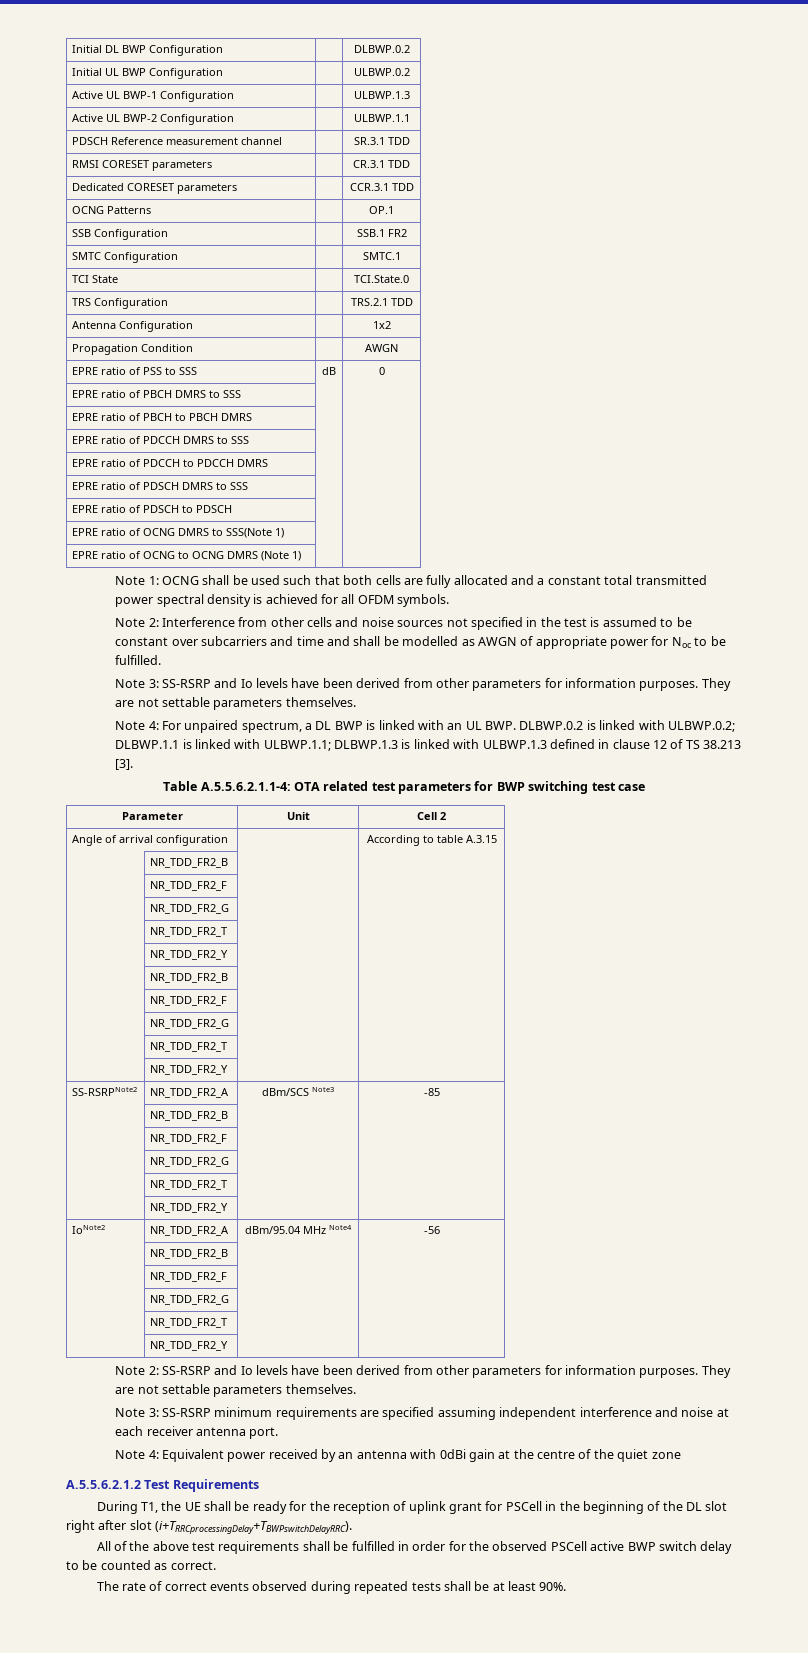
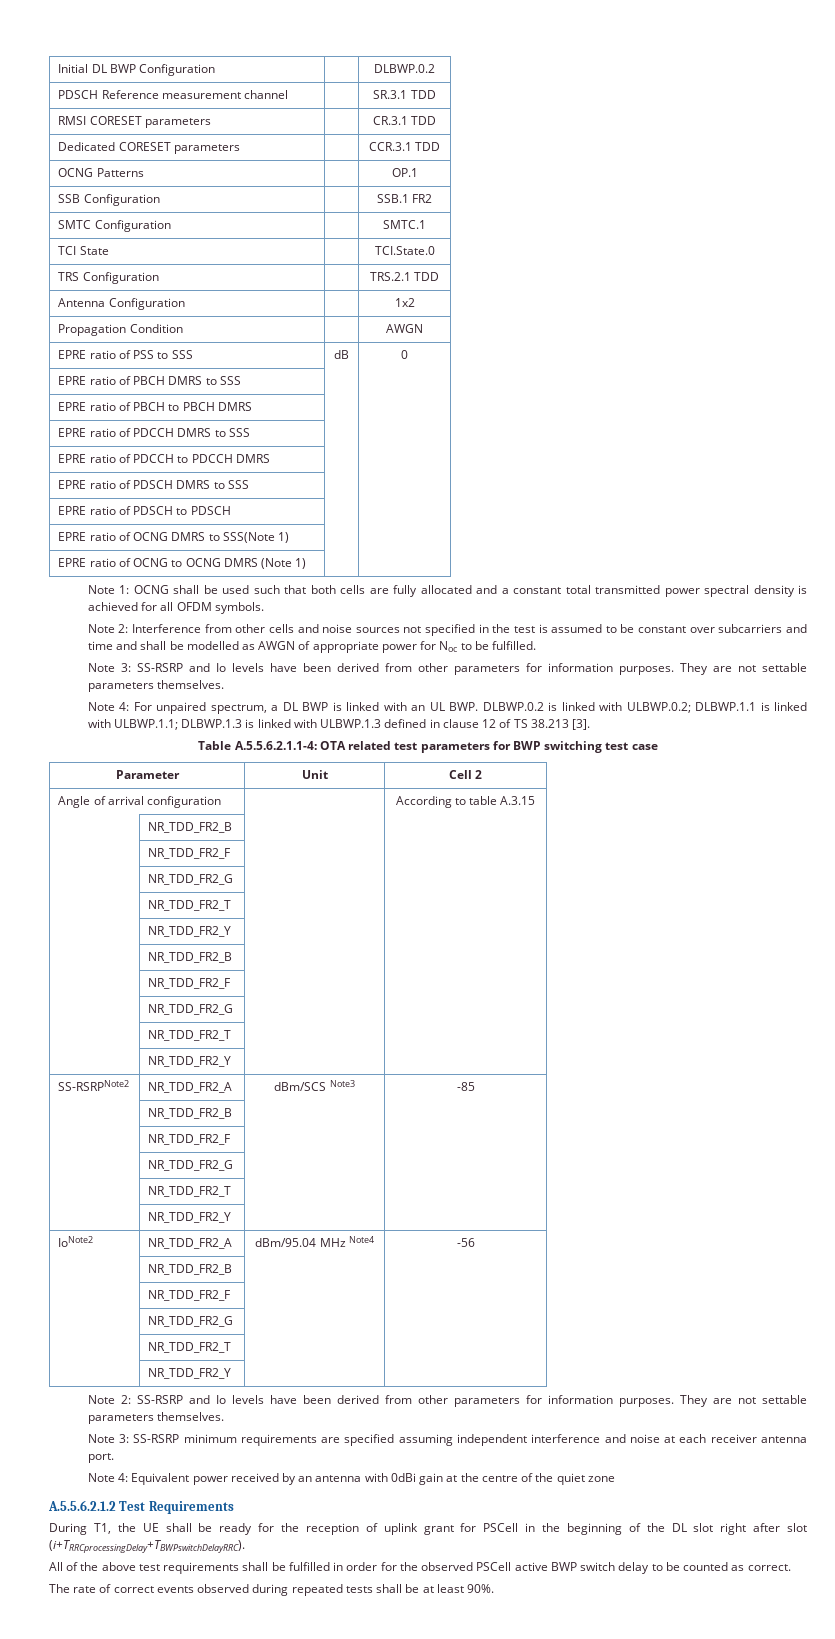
- Initial UL BWP Configuration | | ULBWP.0.2
- Active UL BWP-1 Configuration | | ULBWP.1.3
- Active UL BWP-2 Configuration | | ULBWP.1.1

